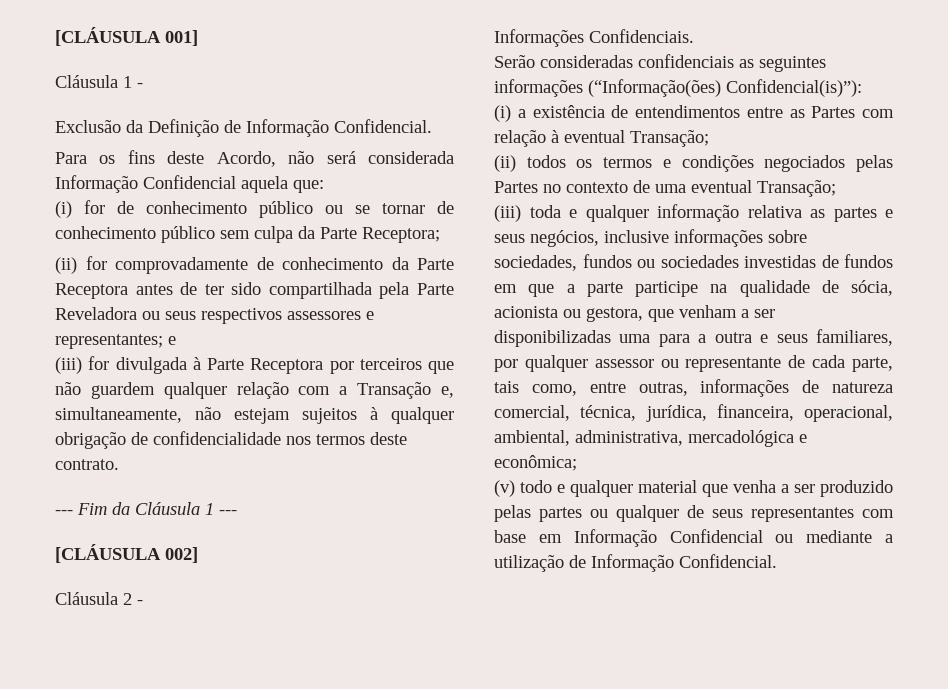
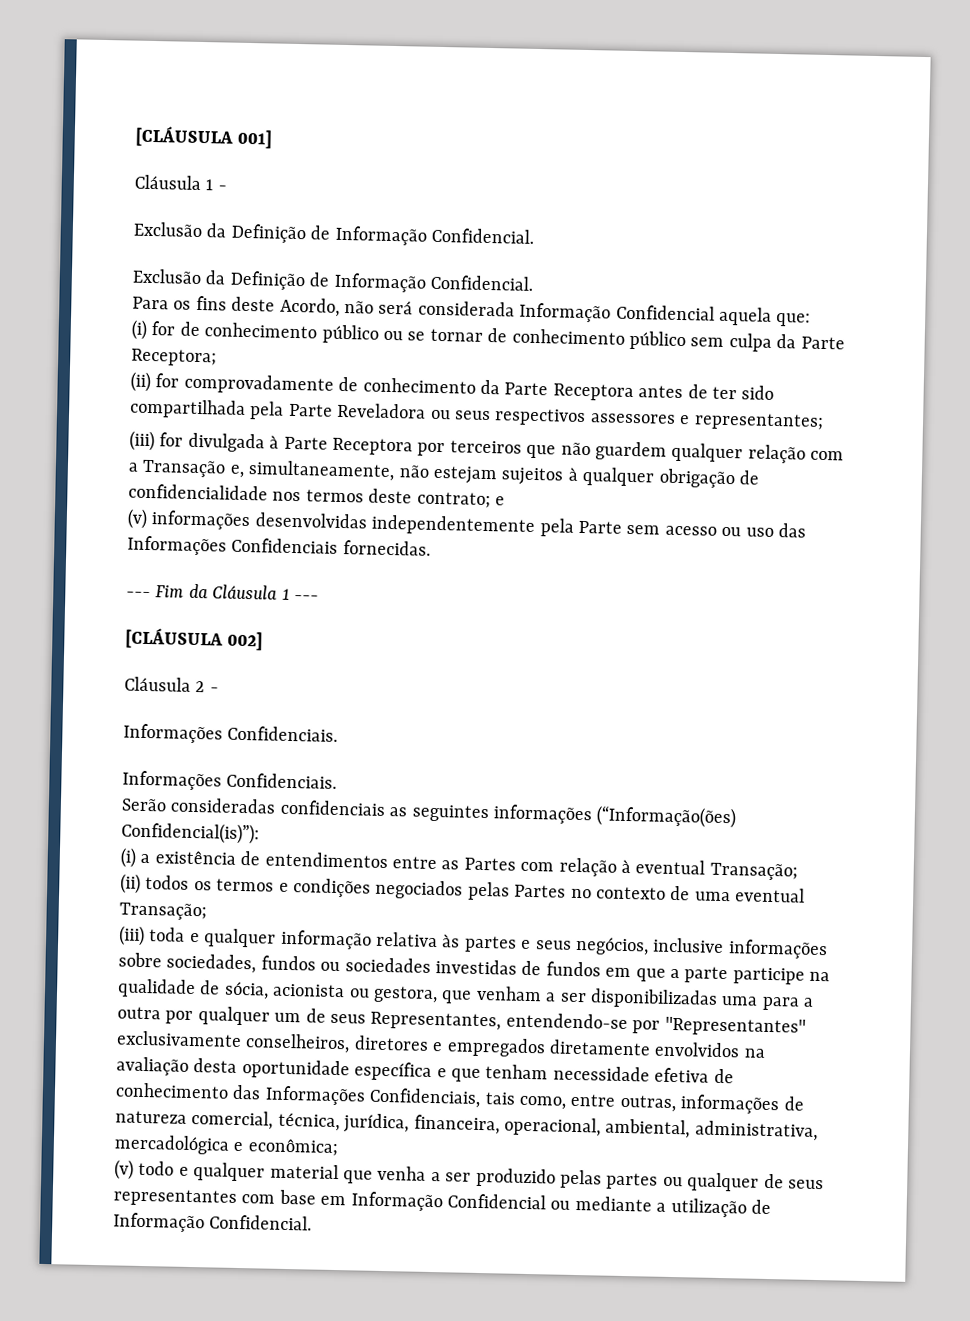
  Cláusula 1 -
+ Exclusão da Definição de Informação Confidencial.
- (ii) for comprovadamente de conhecimento da Parte Receptora antes de ter sido compartilhada pela Parte Reveladora ou seus respectivos assessores e representantes; e
+ (ii) for comprovadamente de conhecimento da Parte Receptora antes de ter sido compartilhada pela Parte Reveladora ou seus respectivos assessores e representantes;
- (iii) for divulgada à Parte Receptora por terceiros que não guardem qualquer relação com a Transação e, simultaneamente, não estejam sujeitos à qualquer obrigação de confidencialidade nos termos deste contrato.
+ (iii) for divulgada à Parte Receptora por terceiros que não guardem qualquer relação com a Transação e, simultaneamente, não estejam sujeitos à qualquer obrigação de confidencialidade nos termos deste contrato; e
+ (v) informações desenvolvidas independentemente pela Parte sem acesso ou uso das Informações Confidenciais fornecidas.
  Cláusula 2 -
+ Informações Confidenciais.
- (iii) toda e qualquer informação relativa as partes e seus negócios, inclusive informações sobre sociedades, fundos ou sociedades investidas de fundos em que a parte participe na qualidade de sócia, acionista ou gestora, que venham a ser disponibilizadas uma para a outra e seus familiares, por qualquer assessor ou representante de cada parte, tais como, entre outras, informações de natureza comercial, técnica, jurídica, financeira, operacional, ambiental, administrativa, mercadológica e econômica;
+ (iii) toda e qualquer informação relativa às partes e seus negócios, inclusive informações sobre sociedades, fundos ou sociedades investidas de fundos em que a parte participe na qualidade de sócia, acionista ou gestora, que venham a ser disponibilizadas uma para a outra por qualquer um de seus Representantes, entendendo-se por "Representantes" exclusivamente conselheiros, diretores e empregados diretamente envolvidos na avaliação desta oportunidade específica e que tenham necessidade efetiva de conhecimento das Informações Confidenciais, tais como, entre outras, informações de natureza comercial, técnica, jurídica, financeira, operacional, ambiental, administrativa, mercadológica e econômica;

